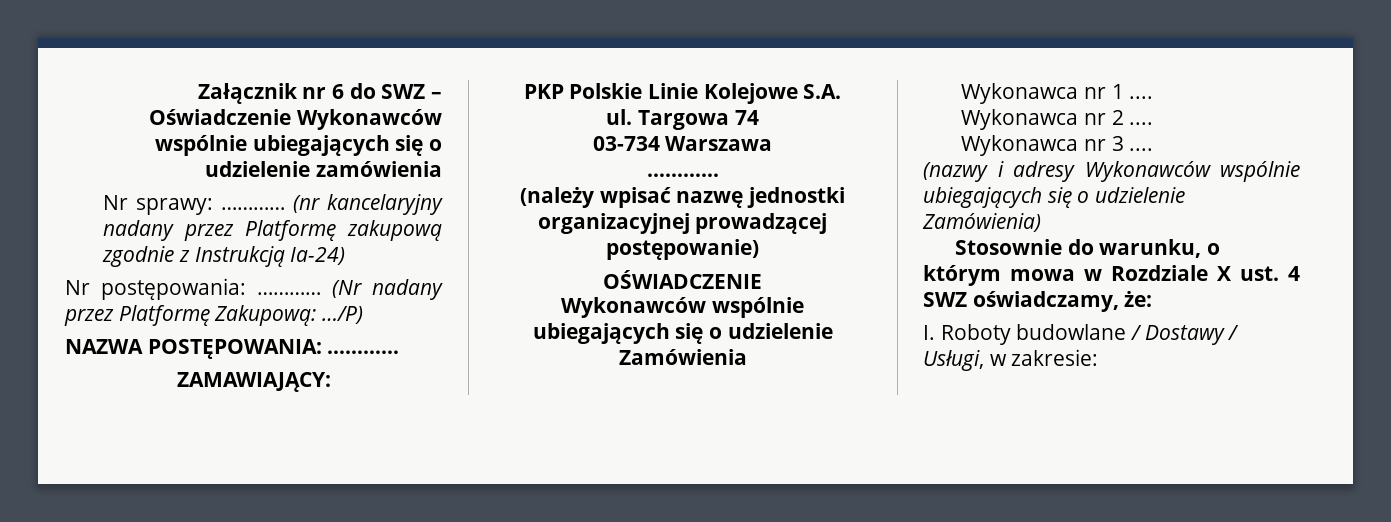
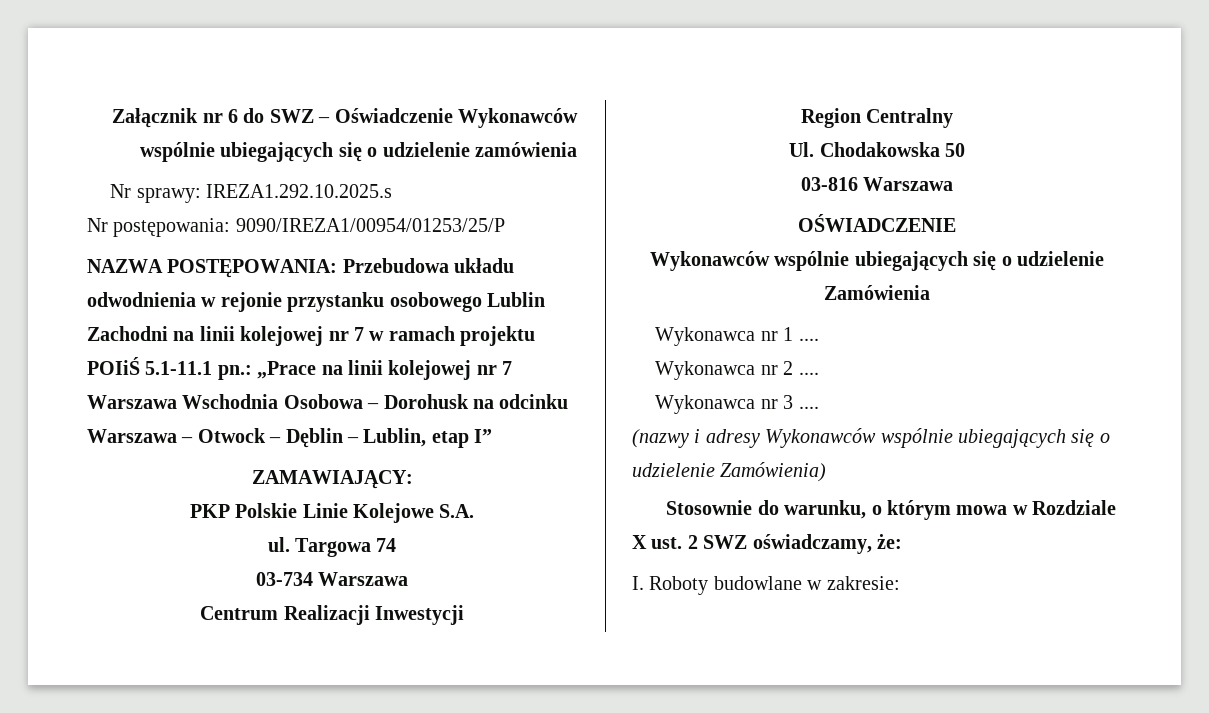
- Nr sprawy: ………… (nr kancelaryjny nadany przez Platformę zakupową zgodnie z Instrukcją Ia-24)
- Nr postępowania: ………… (Nr nadany przez Platformę Zakupową: …/P)
- NAZWA POSTĘPOWANIA: …………
+ Nr sprawy: IREZA1.292.10.2025.s
+ Nr postępowania: 9090/IREZA1/00954/01253/25/P
+ NAZWA POSTĘPOWANIA: Przebudowa układu odwodnienia w rejonie przystanku osobowego Lublin Zachodni na linii kolejowej nr 7 w ramach projektu POIiŚ 5.1-11.1 pn.: „Prace na linii kolejowej nr 7 Warszawa Wschodnia Osobowa – Dorohusk na odcinku Warszawa – Otwock – Dęblin – Lublin, etap I”
  03-734 Warszawa
- …………
- (należy wpisać nazwę jednostki organizacyjnej prowadzącej postępowanie)
+ Centrum Realizacji Inwestycji
+ Region Centralny
+ Ul. Chodakowska 50
+ 03-816 Warszawa
- Stosownie do warunku, o którym mowa w Rozdziale X ust. 4 SWZ oświadczamy, że:
+ Stosownie do warunku, o którym mowa w Rozdziale X ust. 2 SWZ oświadczamy, że:
- I. Roboty budowlane / Dostawy / Usługi, w zakresie:
+ I. Roboty budowlane w zakresie:

